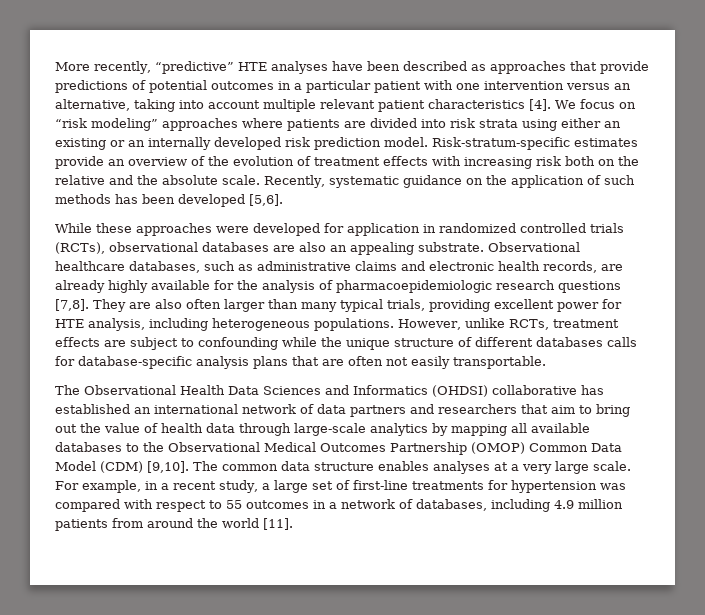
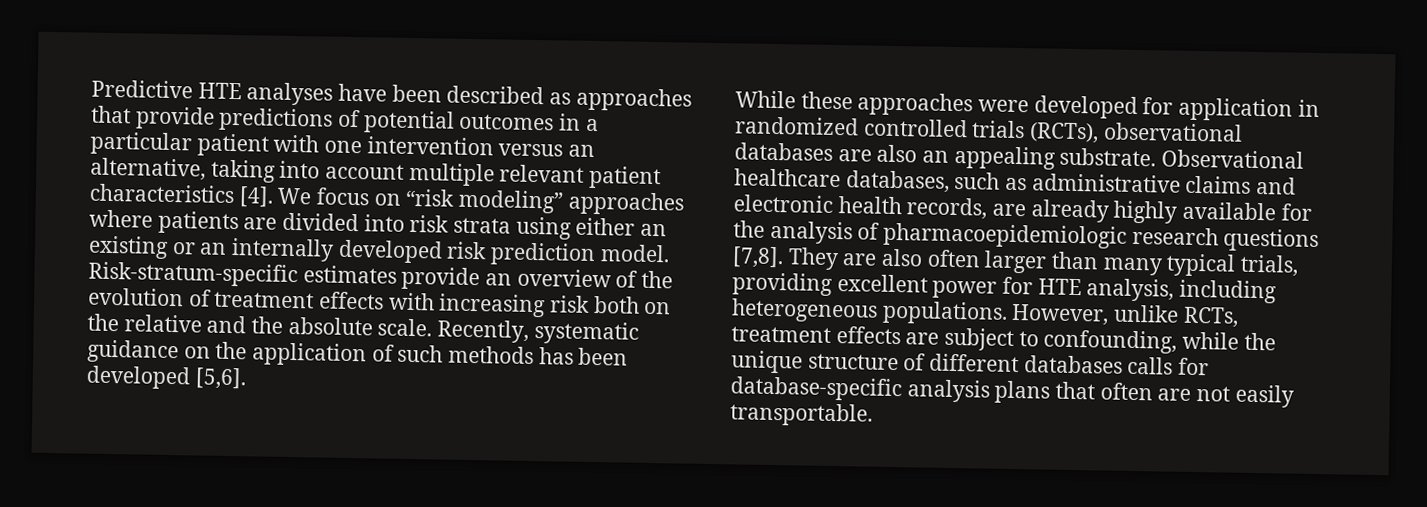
- More recently, “predictive” HTE analyses have been described as approaches that provide predictions of potential outcomes in a particular patient with one intervention versus an alternative, taking into account multiple relevant patient characteristics [4].
+ Predictive HTE analyses have been described as approaches that provide predictions of potential outcomes in a particular patient with one intervention versus an alternative, taking into account multiple relevant patient characteristics [4].
- However, unlike RCTs, treatment effects are subject to confounding while the unique structure of different databases calls for database-specific analysis plans that are often not easily transportable.
+ However, unlike RCTs, treatment effects are subject to confounding, while the unique structure of different databases calls for database-specific analysis plans that often are not easily transportable.
- The Observational Health Data Sciences and Informatics (OHDSI) collaborative has established an international network of data partners and researchers that aim to bring out the value of health data through large-scale analytics by mapping all available databases to the Observational Medical Outcomes Partnership (OMOP) Common Data Model (CDM) [9,10]. The common data structure enables analyses at a very large scale. For example, in a recent study, a large set of first-line treatments for hypertension was compared with respect to 55 outcomes in a network of databases, including 4.9 million patients from around the world [11].

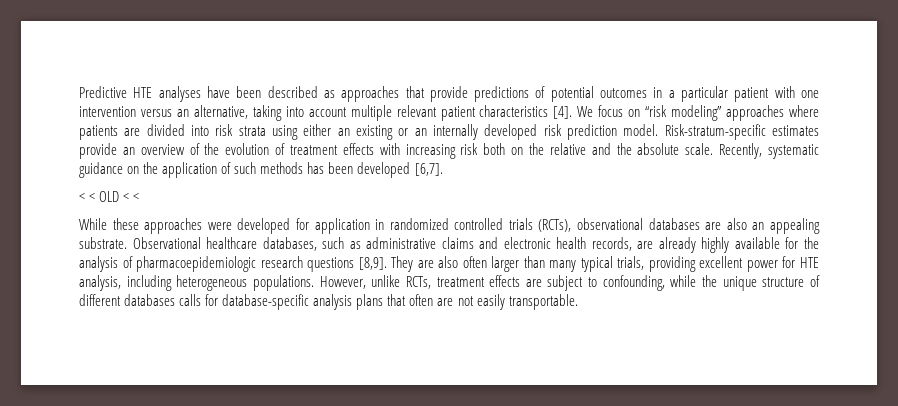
- Recently, systematic guidance on the application of such methods has been developed [5,6].
+ Recently, systematic guidance on the application of such methods has been developed [6,7].
+ < < OLD < <
- Observational healthcare databases, such as administrative claims and electronic health records, are already highly available for the analysis of pharmacoepidemiologic research questions [7,8].
+ Observational healthcare databases, such as administrative claims and electronic health records, are already highly available for the analysis of pharmacoepidemiologic research questions [8,9].

